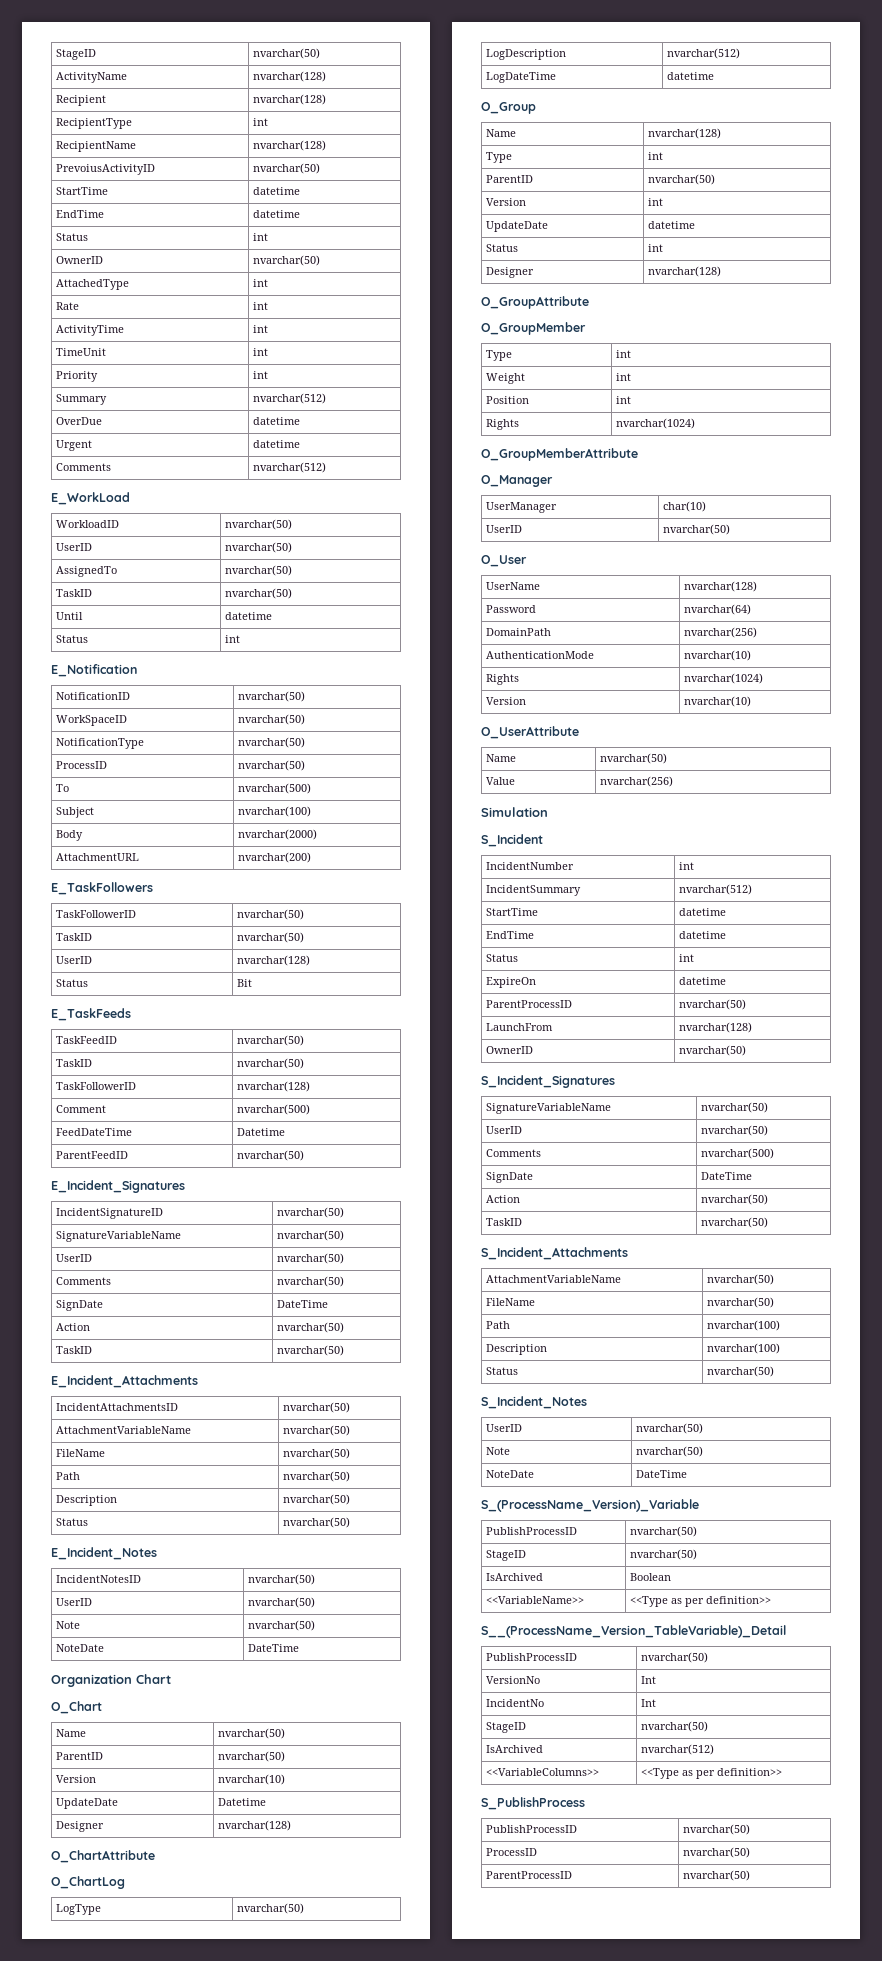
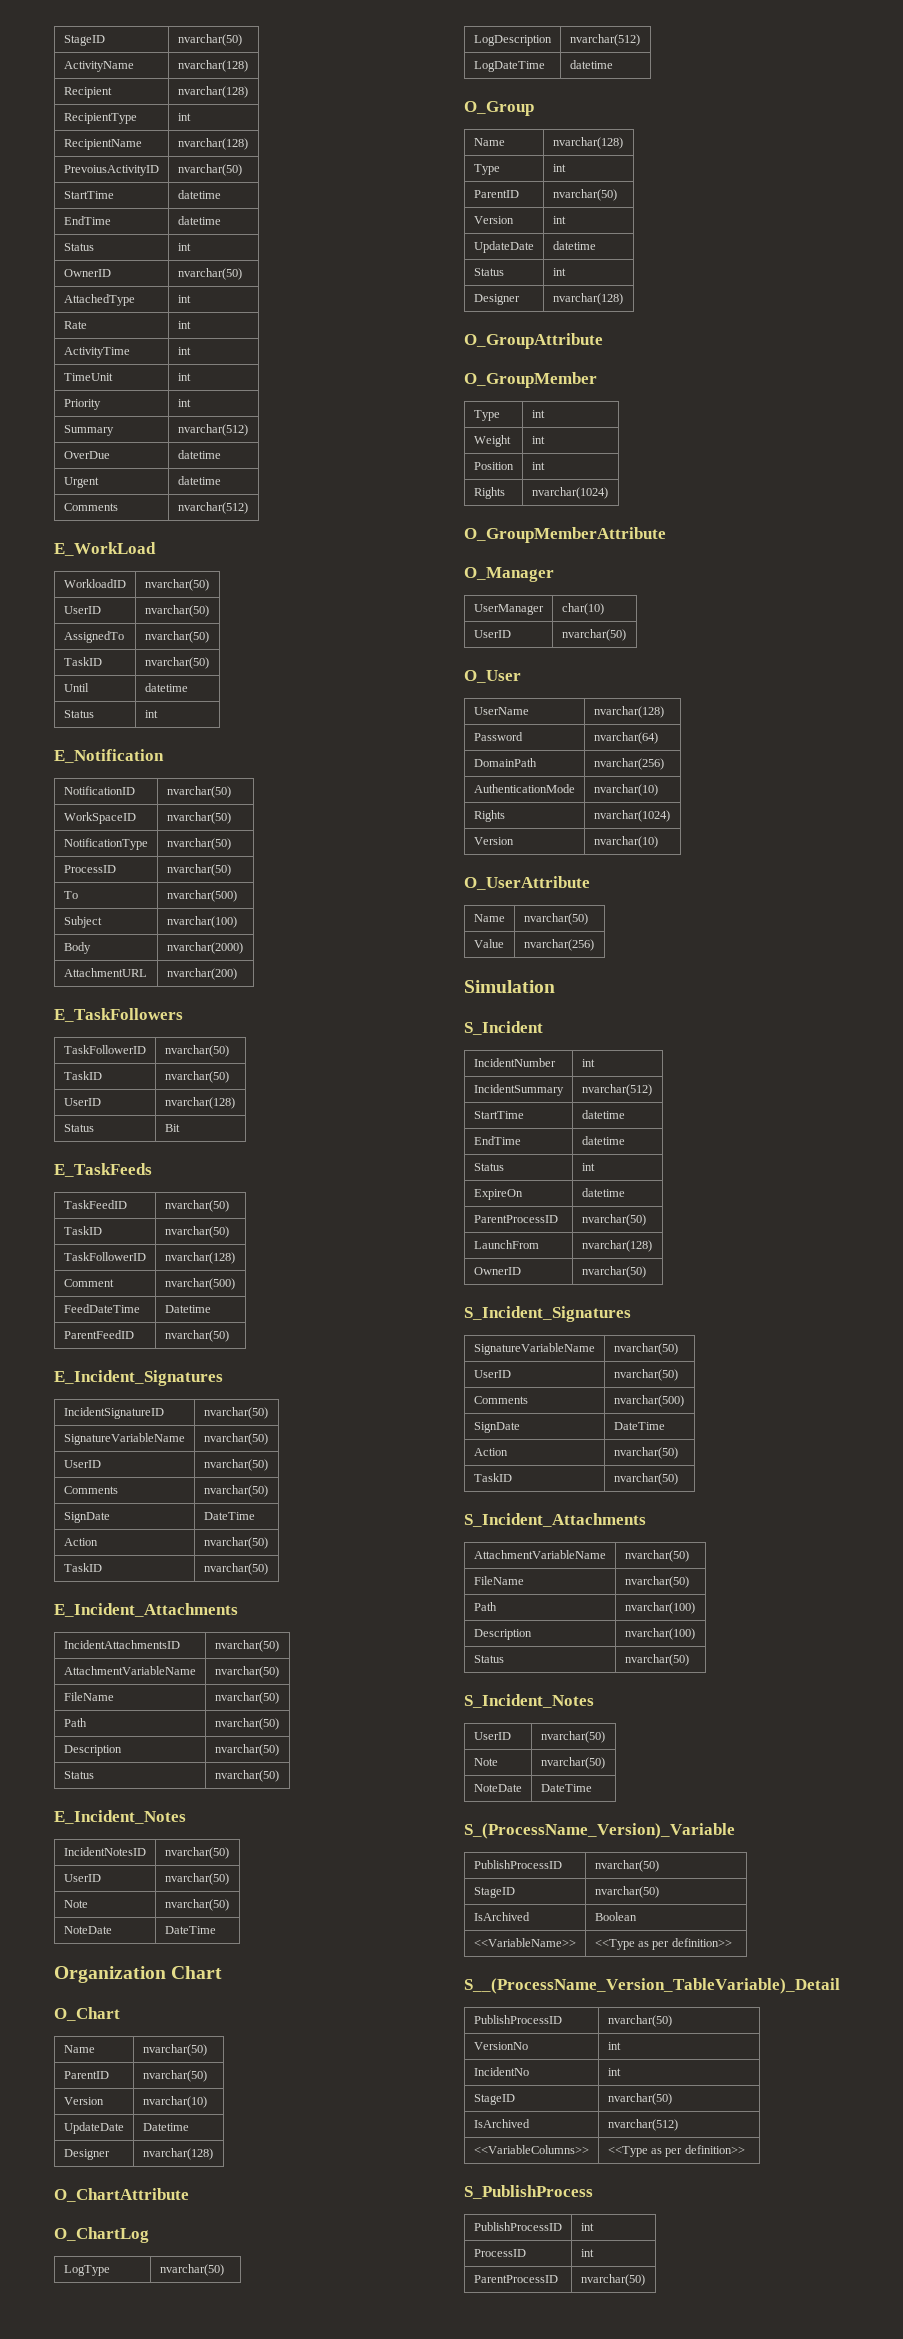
- VersionNo | Int
+ VersionNo | int
- IncidentNo | Int
+ IncidentNo | int
  S_PublishProcess
- PublishProcessID | nvarchar(50)
- ProcessID | nvarchar(50)
+ PublishProcessID | int
+ ProcessID | int

